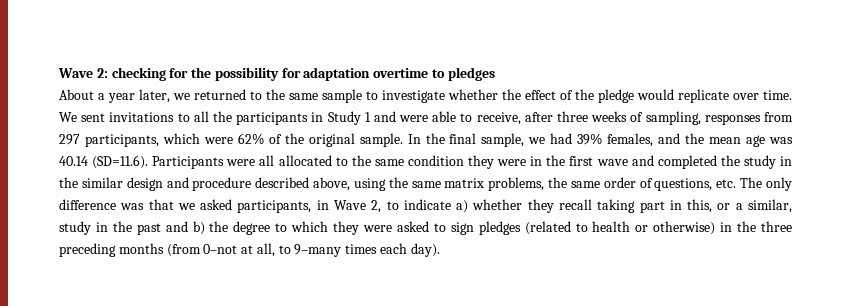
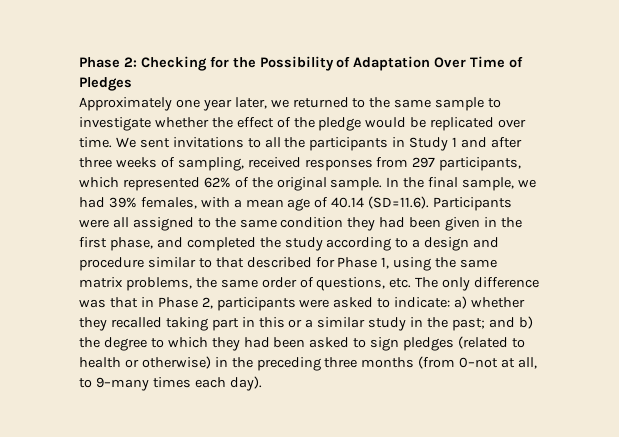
- Wave 2: checking for the possibility for adaptation overtime to pledges
- About a year later, we returned to the same sample to investigate whether the effect of the pledge would replicate over time.
+ Phase 2: Checking for the Possibility of Adaptation Over Time of Pledges
+ Approximately one year later, we returned to the same sample to investigate whether the effect of the pledge would be replicated over time.
- We sent invitations to all the participants in Study 1 and were able to receive, after three weeks of sampling, responses from 297 participants, which were 62% of the original sample.
+ We sent invitations to all the participants in Study 1 and after three weeks of sampling, received responses from 297 participants, which represented 62% of the original sample.
- In the final sample, we had 39% females, and the mean age was 40.14 (SD=11.6). Participants were all allocated to the same condition they were in the first wave and completed the study in the similar design and procedure described above, using the same matrix problems, the same order of questions, etc. The only difference was that we asked participants, in Wave 2, to indicate a) whether they recall taking part in this, or a similar, study in the past and b) the degree to which they were asked to sign pledges (related to health or otherwise) in the three preceding months (from 0–not at all, to 9–many times each day).
+ In the final sample, we had 39% females, with a mean age of 40.14 (SD=11.6). Participants were all assigned to the same condition they had been given in the first phase, and completed the study according to a design and procedure similar to that described for Phase 1, using the same matrix problems, the same order of questions, etc. The only difference was that in Phase 2, participants were asked to indicate: a) whether they recalled taking part in this or a similar study in the past; and b) the degree to which they had been asked to sign pledges (related to health or otherwise) in the preceding three months (from 0–not at all, to 9–many times each day).

